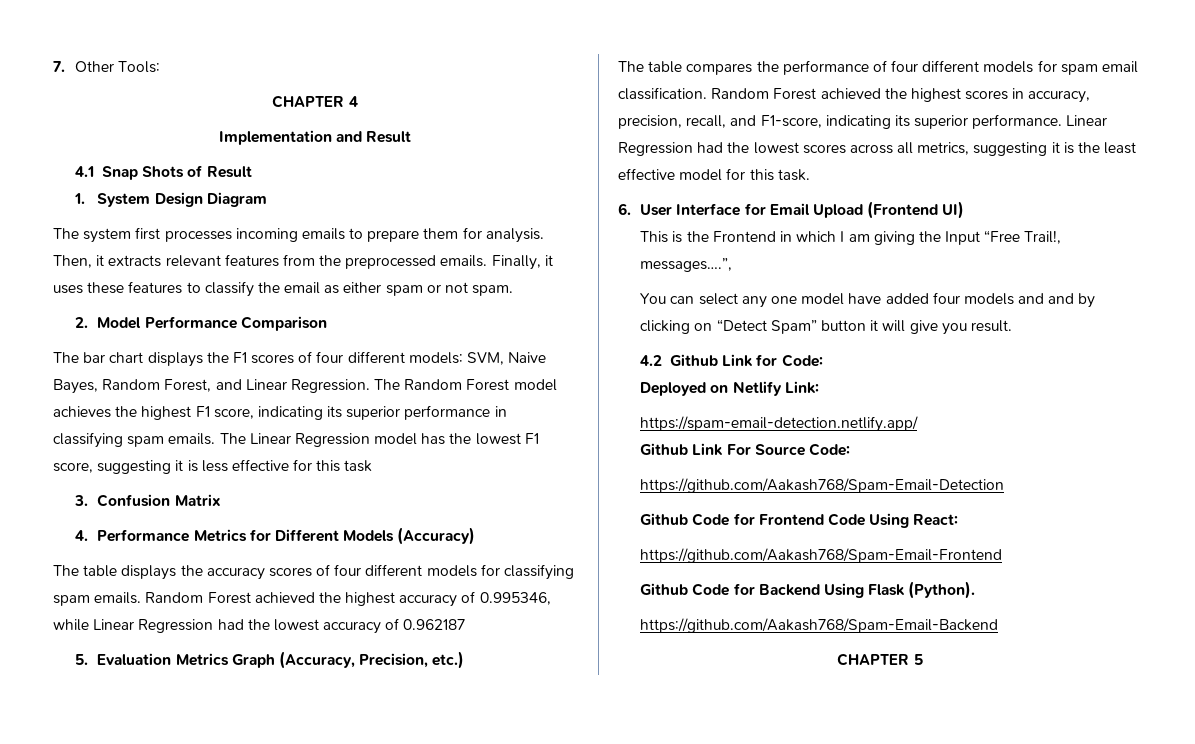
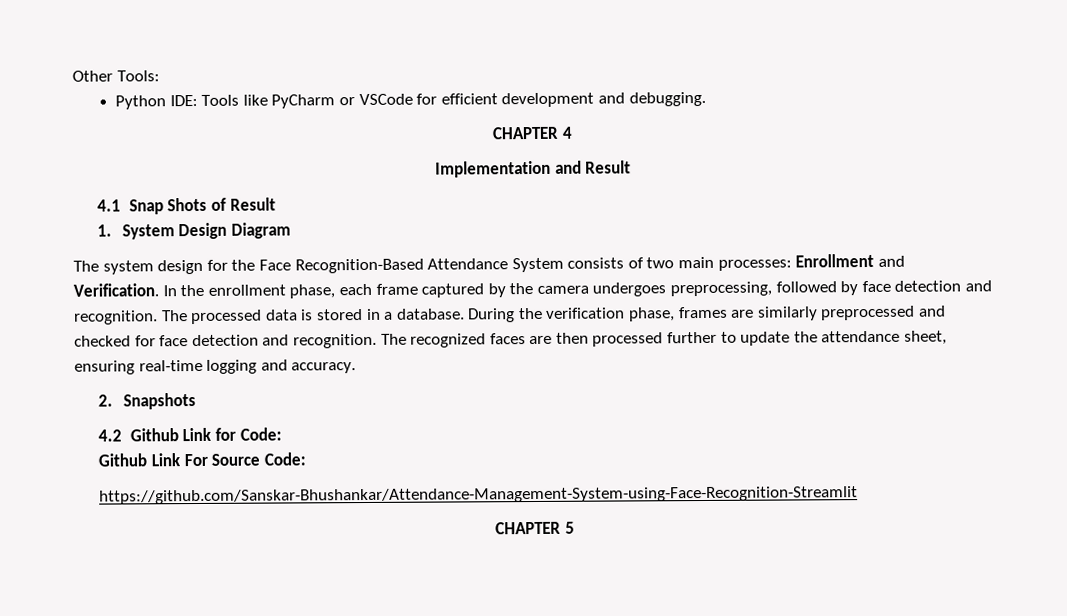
- 7. Other Tools:
+ Other Tools:
+ Python IDE: Tools like PyCharm or VSCode for efficient development and debugging.
- The system first processes incoming emails to prepare them for analysis. Then, it extracts relevant features from the preprocessed emails. Finally, it uses these features to classify the email as either spam or not spam.
- 2. Model Performance Comparison
- The bar chart displays the F1 scores of four different models: SVM, Naive Bayes, Random Forest, and Linear Regression. The Random Forest model achieves the highest F1 score, indicating its superior performance in classifying spam emails. The Linear Regression model has the lowest F1 score, suggesting it is less effective for this task
- 3. Confusion Matrix
- 4. Performance Metrics for Different Models (Accuracy)
- The table displays the accuracy scores of four different models for classifying spam emails. Random Forest achieved the highest accuracy of 0.995346, while Linear Regression had the lowest accuracy of 0.962187
- 5. Evaluation Metrics Graph (Accuracy, Precision, etc.)
- The table compares the performance of four different models for spam email classification. Random Forest achieved the highest scores in accuracy, precision, recall, and F1-score, indicating its superior performance. Linear Regression had the lowest scores across all metrics, suggesting it is the least effective model for this task.
- 6. User Interface for Email Upload (Frontend UI)
- This is the Frontend in which I am giving the Input “Free Trail!, messages….”,
- You can select any one model have added four models and and by clicking on “Detect Spam” button it will give you result.
+ The system design for the Face Recognition-Based Attendance System consists of two main processes: Enrollment and Verification. In the enrollment phase, each frame captured by the camera undergoes preprocessing, followed by face detection and recognition. The processed data is stored in a database. During the verification phase, frames are similarly preprocessed and checked for face detection and recognition. The recognized faces are then processed further to update the attendance sheet, ensuring real-time logging and accuracy.
+ 2. Snapshots
- Deployed on Netlify Link:
- https://spam-email-detection.netlify.app/
- https://github.com/Aakash768/Spam-Email-Detection
- Github Code for Frontend Code Using React:
- https://github.com/Aakash768/Spam-Email-Frontend
- Github Code for Backend Using Flask (Python).
- https://github.com/Aakash768/Spam-Email-Backend
+ https://github.com/Sanskar-Bhushankar/Attendance-Management-System-using-Face-Recognition-Streamlit

